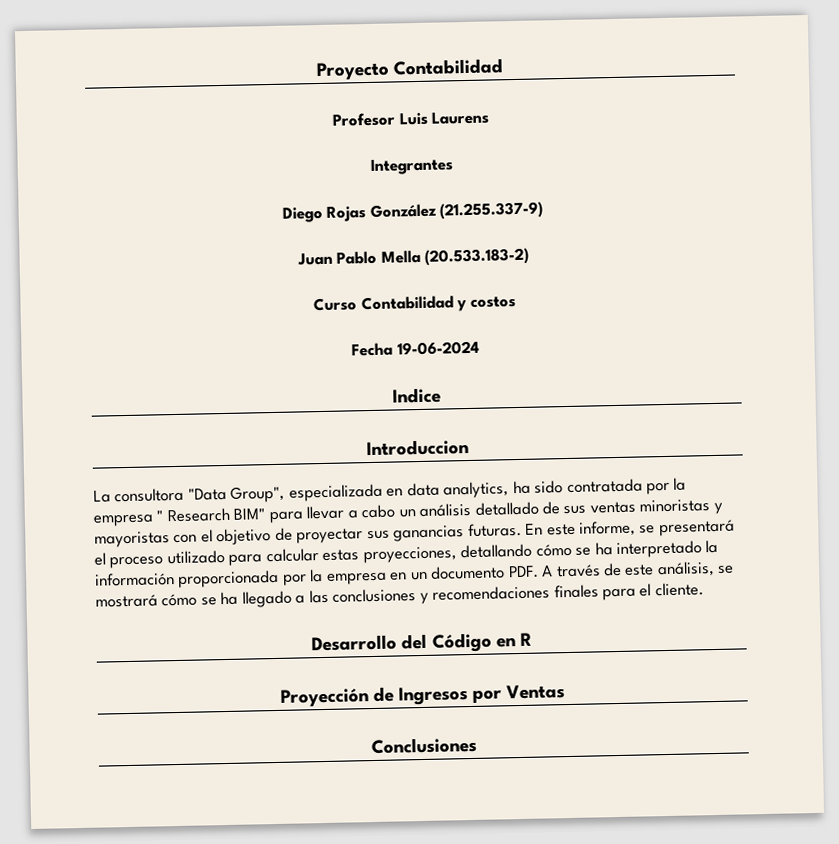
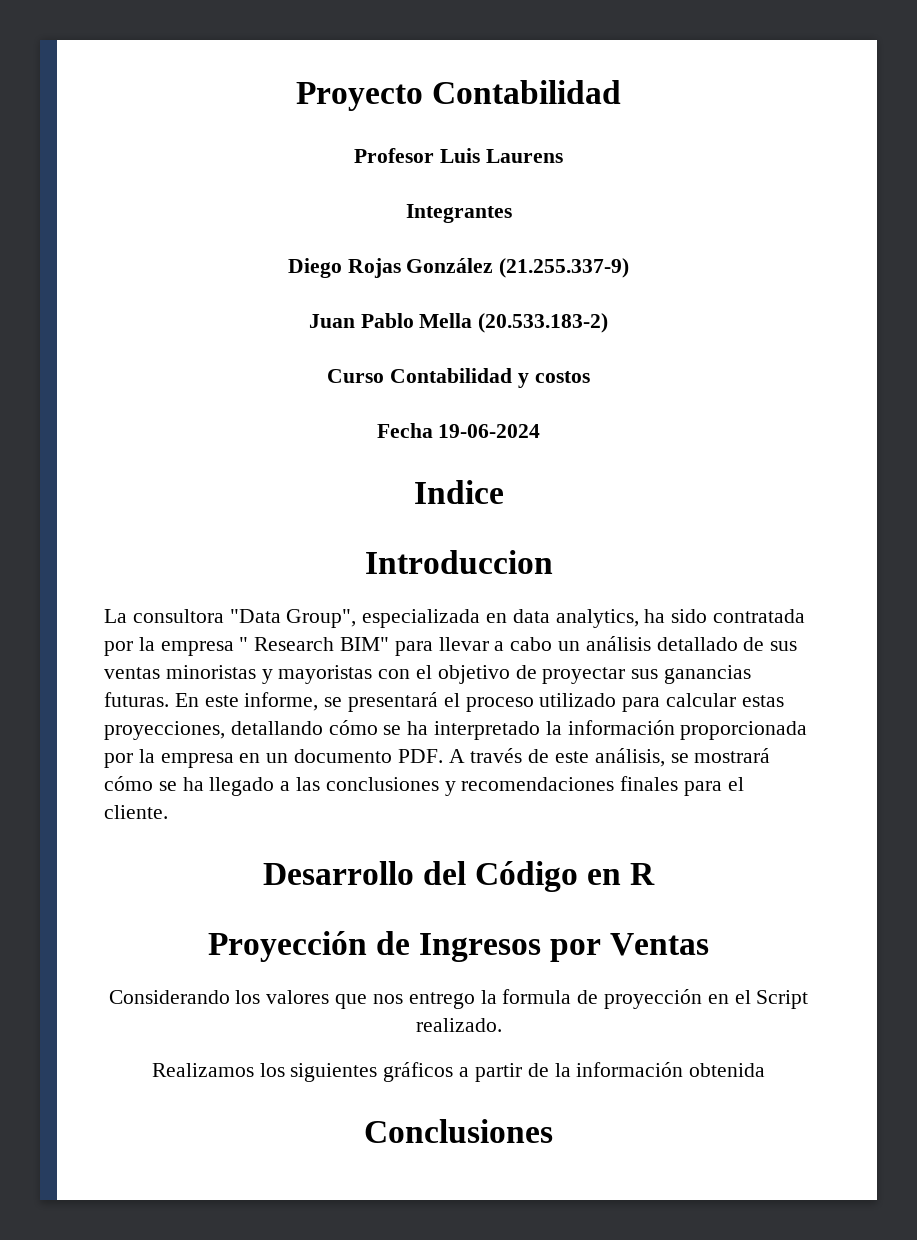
+ Considerando los valores que nos entrego la formula de proyección en el Script realizado.
+ Realizamos los siguientes gráficos a partir de la información obtenida

